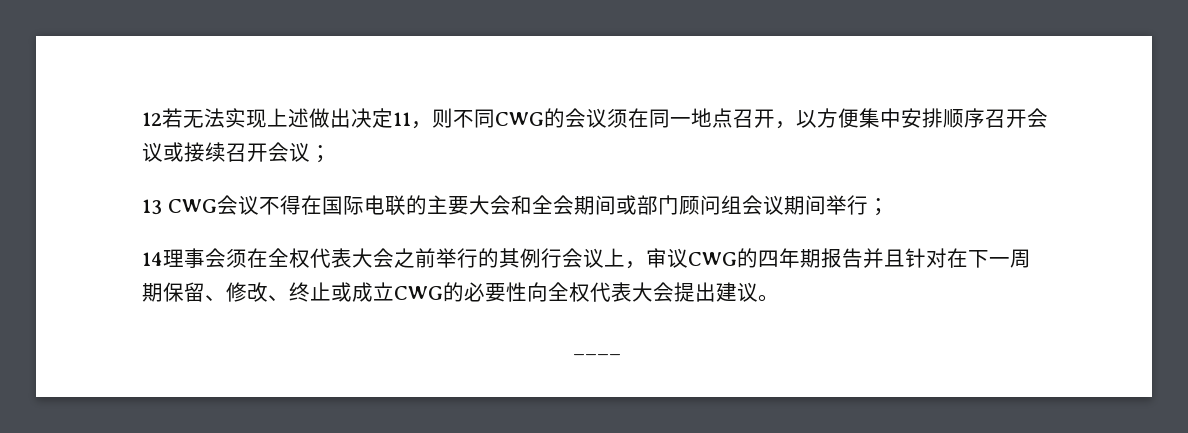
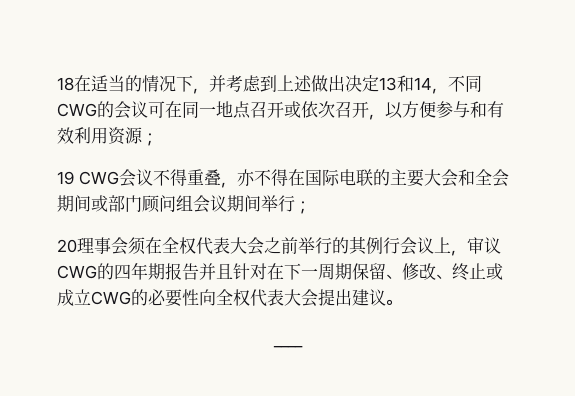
- 12若无法实现上述做出决定11，则不同CWG的会议须在同一地点召开，以方便集中安排顺序召开会议或接续召开会议；
- 13 CWG会议不得在国际电联的主要大会和全会期间或部门顾问组会议期间举行；
+ 18在适当的情况下，并考虑到上述做出决定13和14，不同CWG的会议可在同一地点召开或依次召开，以方便参与和有效利用资源；
+ 19 CWG会议不得重叠，亦不得在国际电联的主要大会和全会期间或部门顾问组会议期间举行；
- 14理事会须在全权代表大会之前举行的其例行会议上，审议CWG的四年期报告并且针对在下一周期保留、修改、终止或成立CWG的必要性向全权代表大会提出建议。
+ 20理事会须在全权代表大会之前举行的其例行会议上，审议CWG的四年期报告并且针对在下一周期保留、修改、终止或成立CWG的必要性向全权代表大会提出建议。

